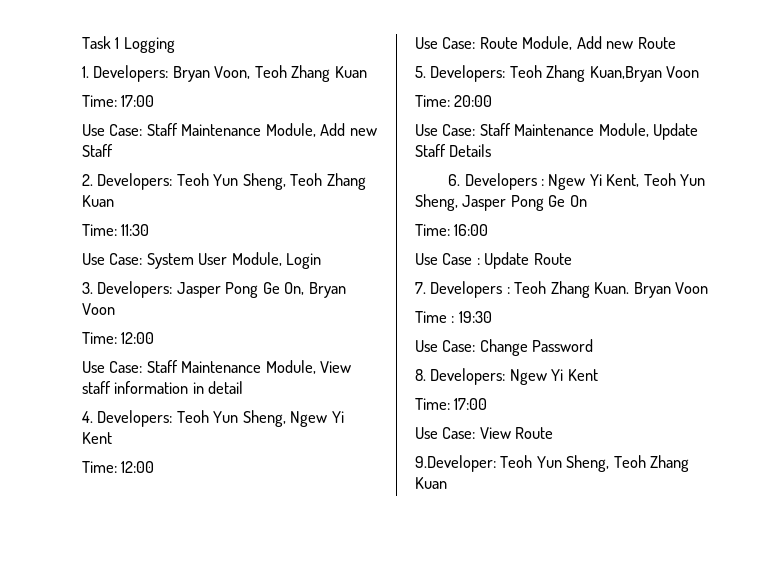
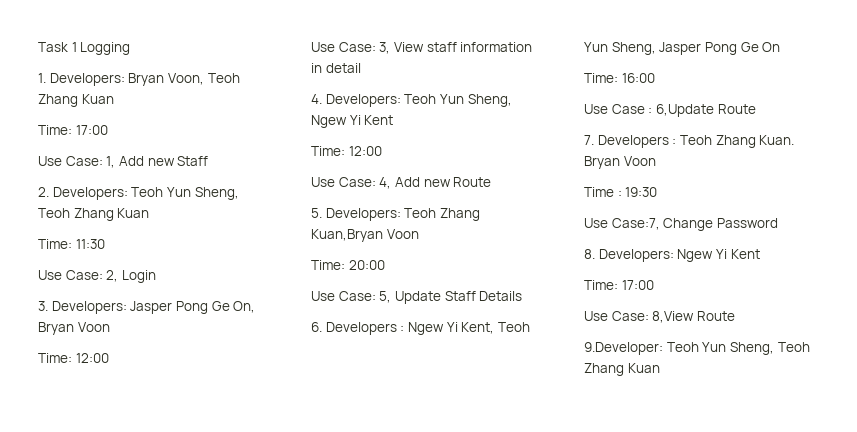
- Use Case: Staff Maintenance Module, Add new Staff
+ Use Case: 1, Add new Staff
- Use Case: System User Module, Login
+ Use Case: 2, Login
- Use Case: Staff Maintenance Module, View staff information in detail
+ Use Case: 3, View staff information in detail
- Use Case: Route Module, Add new Route
+ Use Case: 4, Add new Route
- Use Case: Staff Maintenance Module, Update Staff Details
+ Use Case: 5, Update Staff Details
- Use Case : Update Route
+ Use Case : 6,Update Route
- Use Case: Change Password
+ Use Case:7, Change Password
- Use Case: View Route
+ Use Case: 8,View Route

